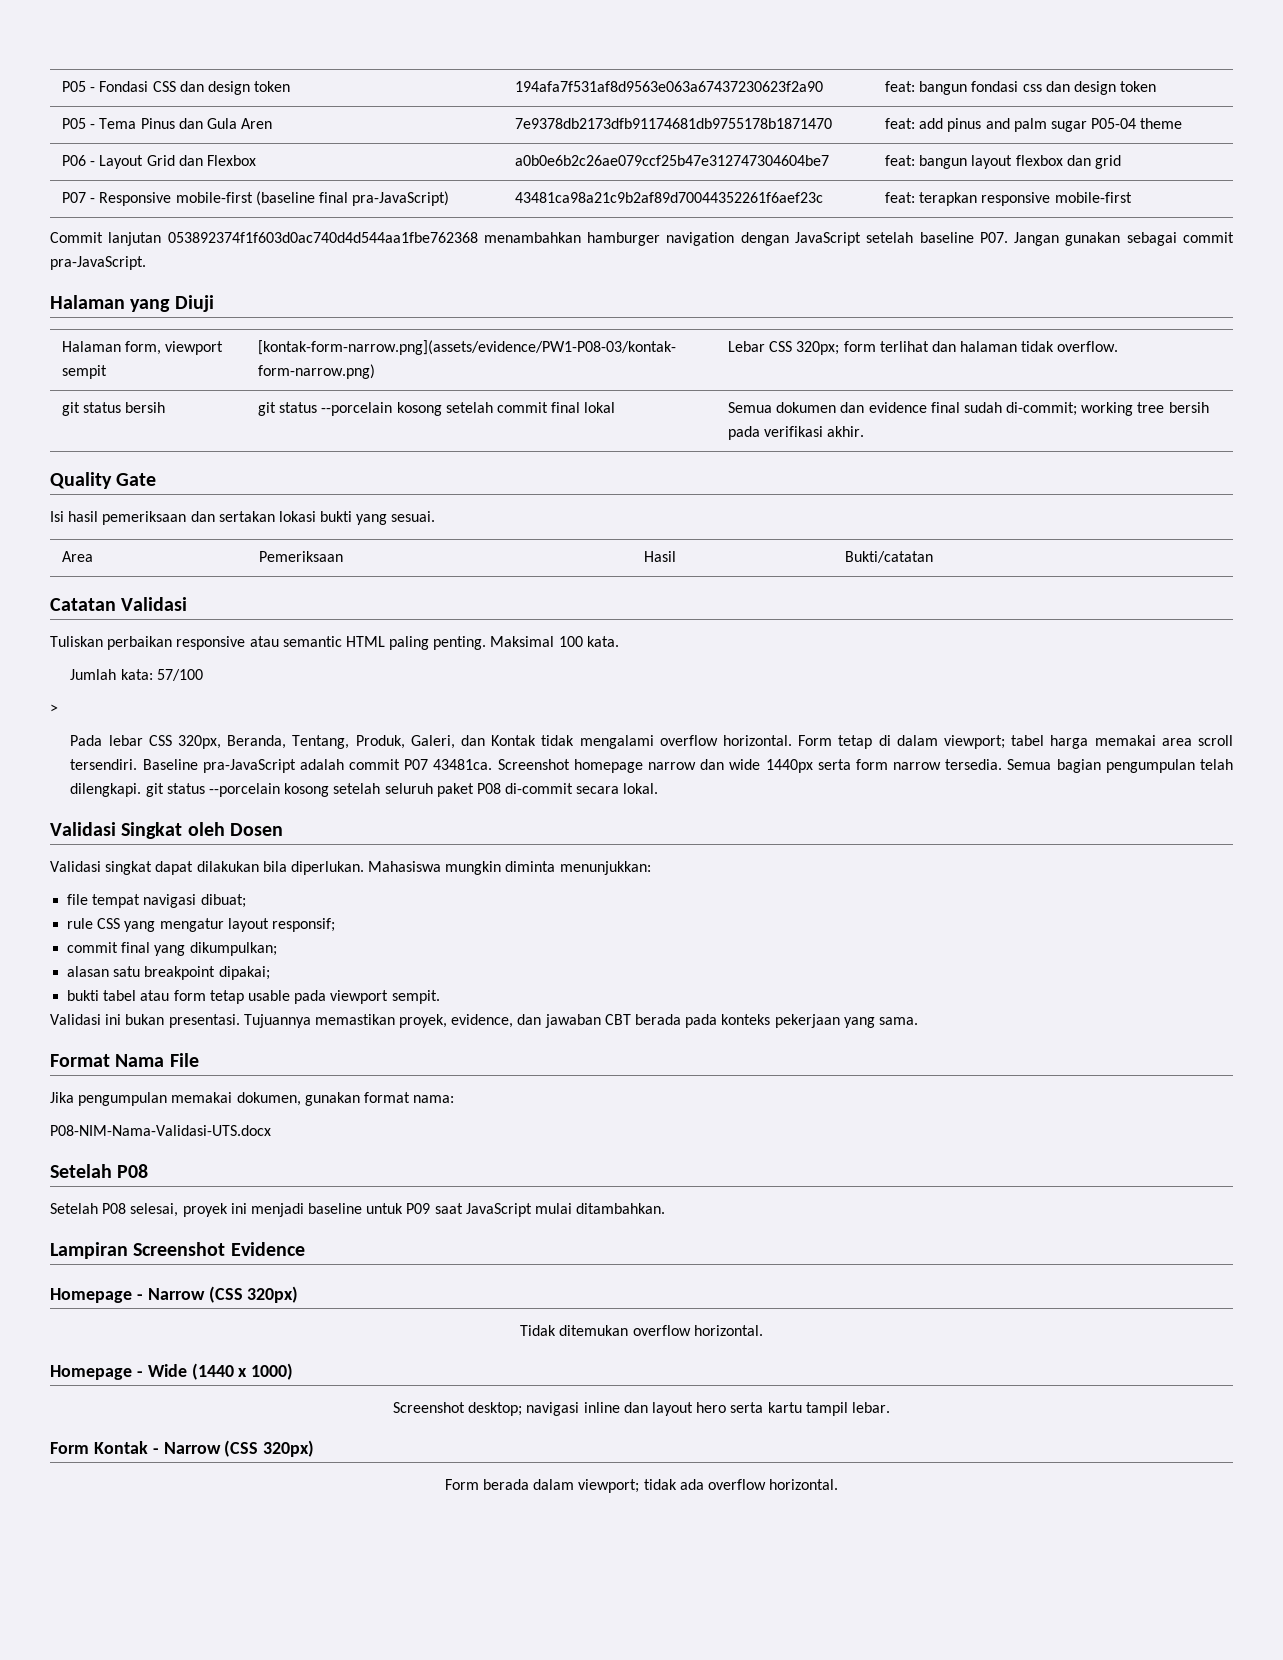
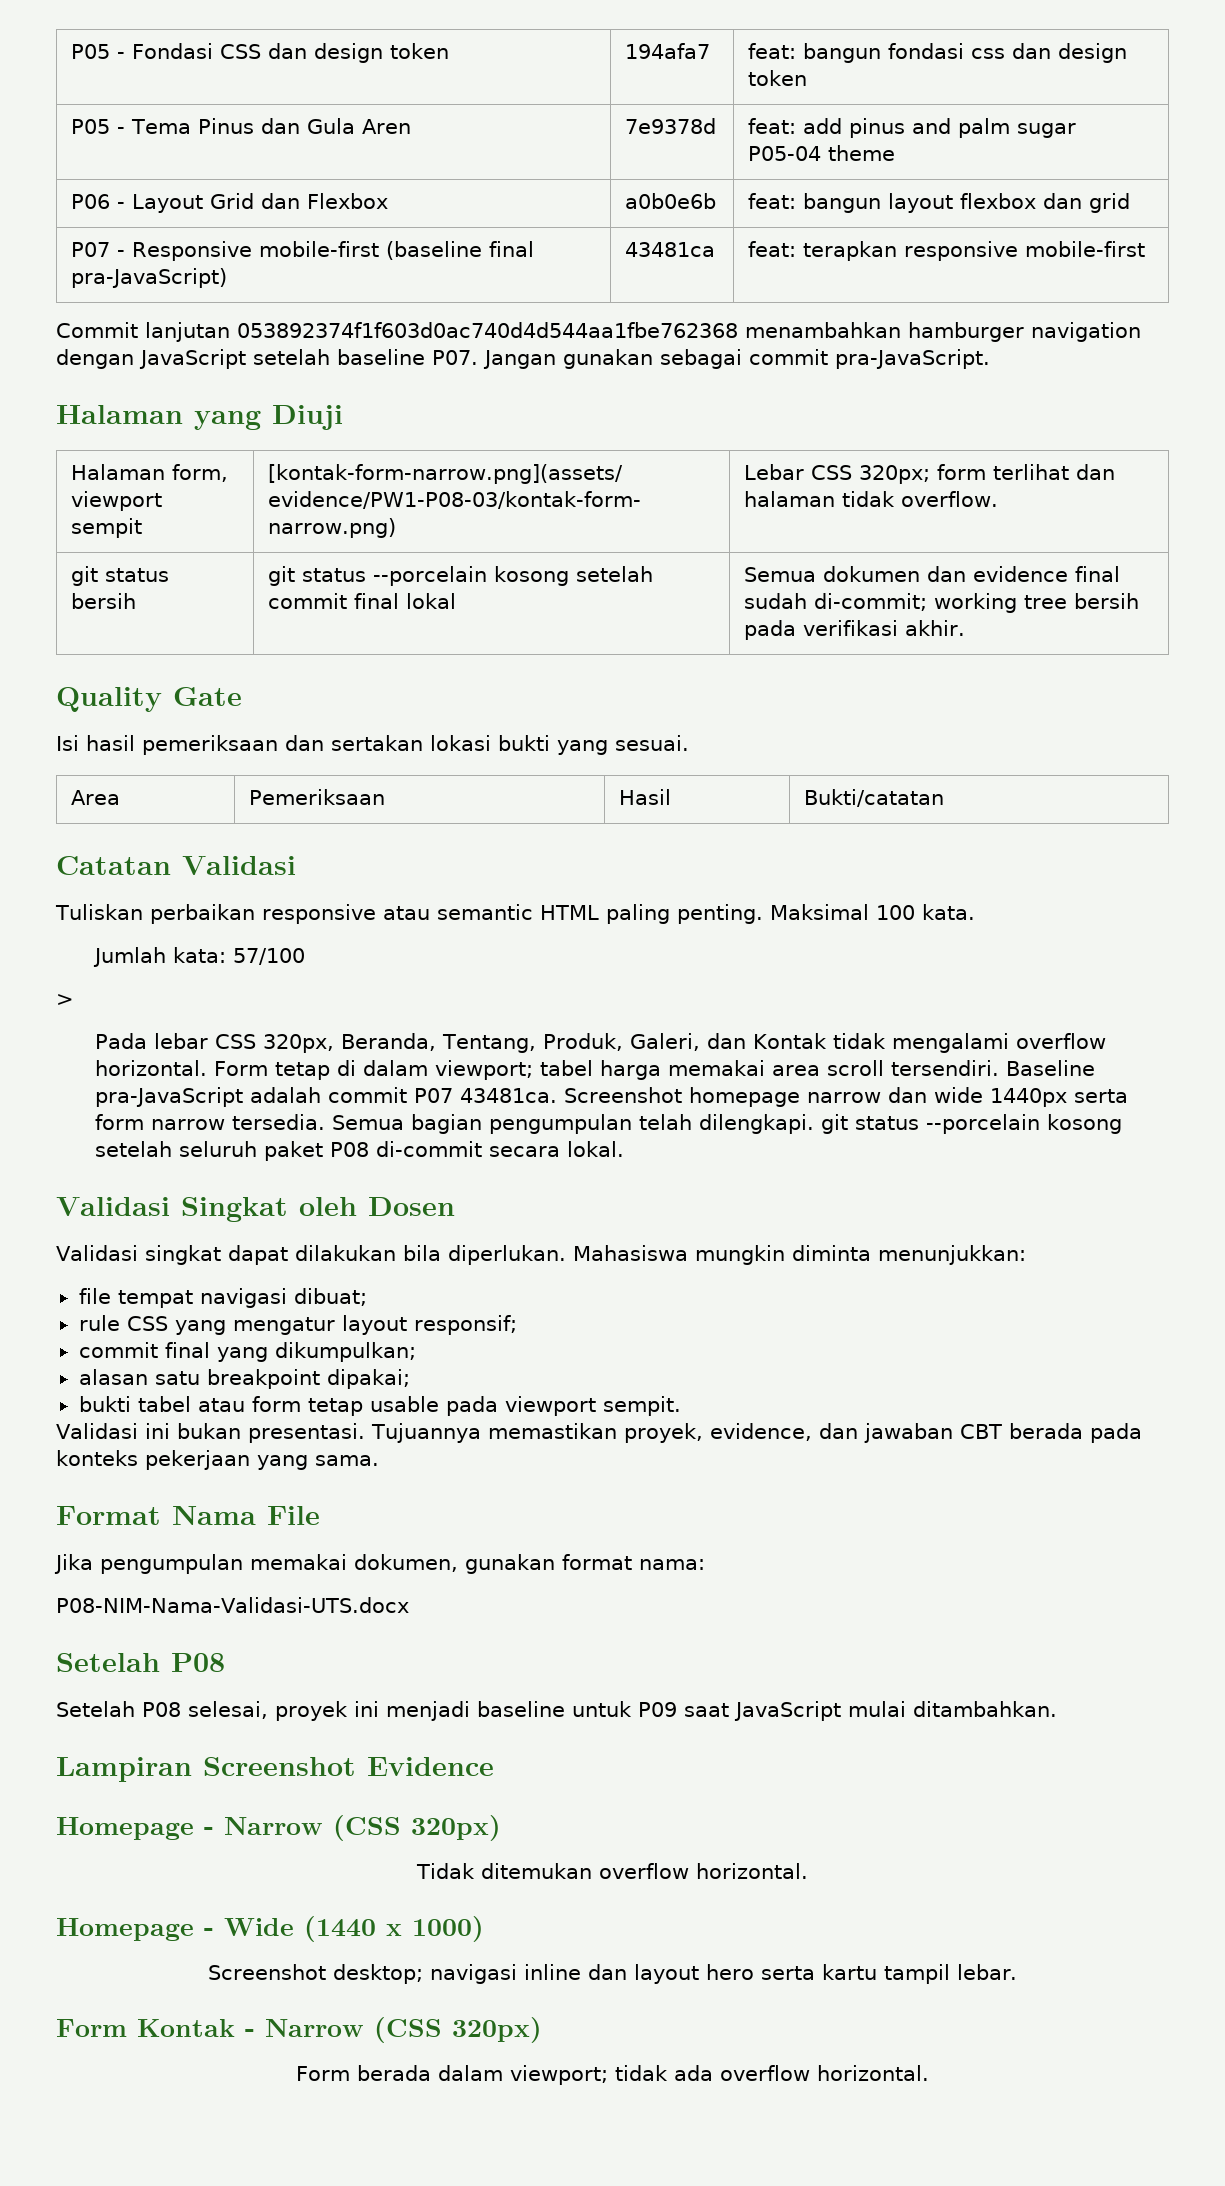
- P05 - Fondasi CSS dan design token | 194afa7f531af8d9563e063a67437230623f2a90 | feat: bangun fondasi css dan design token
+ P05 - Fondasi CSS dan design token | 194afa7 | feat: bangun fondasi css dan design token
- P05 - Tema Pinus dan Gula Aren | 7e9378db2173dfb91174681db9755178b1871470 | feat: add pinus and palm sugar P05-04 theme
+ P05 - Tema Pinus dan Gula Aren | 7e9378d | feat: add pinus and palm sugar P05-04 theme
- P06 - Layout Grid dan Flexbox | a0b0e6b2c26ae079ccf25b47e312747304604be7 | feat: bangun layout flexbox dan grid
+ P06 - Layout Grid dan Flexbox | a0b0e6b | feat: bangun layout flexbox dan grid
- P07 - Responsive mobile-first (baseline final pra-JavaScript) | 43481ca98a21c9b2af89d70044352261f6aef23c | feat: terapkan responsive mobile-first
+ P07 - Responsive mobile-first (baseline final pra-JavaScript) | 43481ca | feat: terapkan responsive mobile-first

